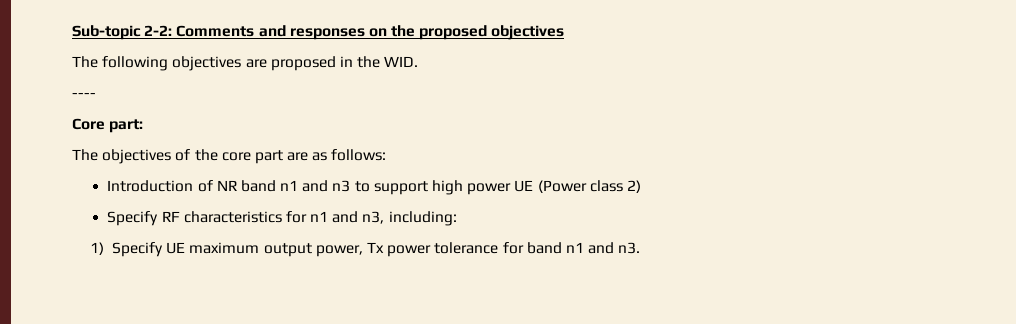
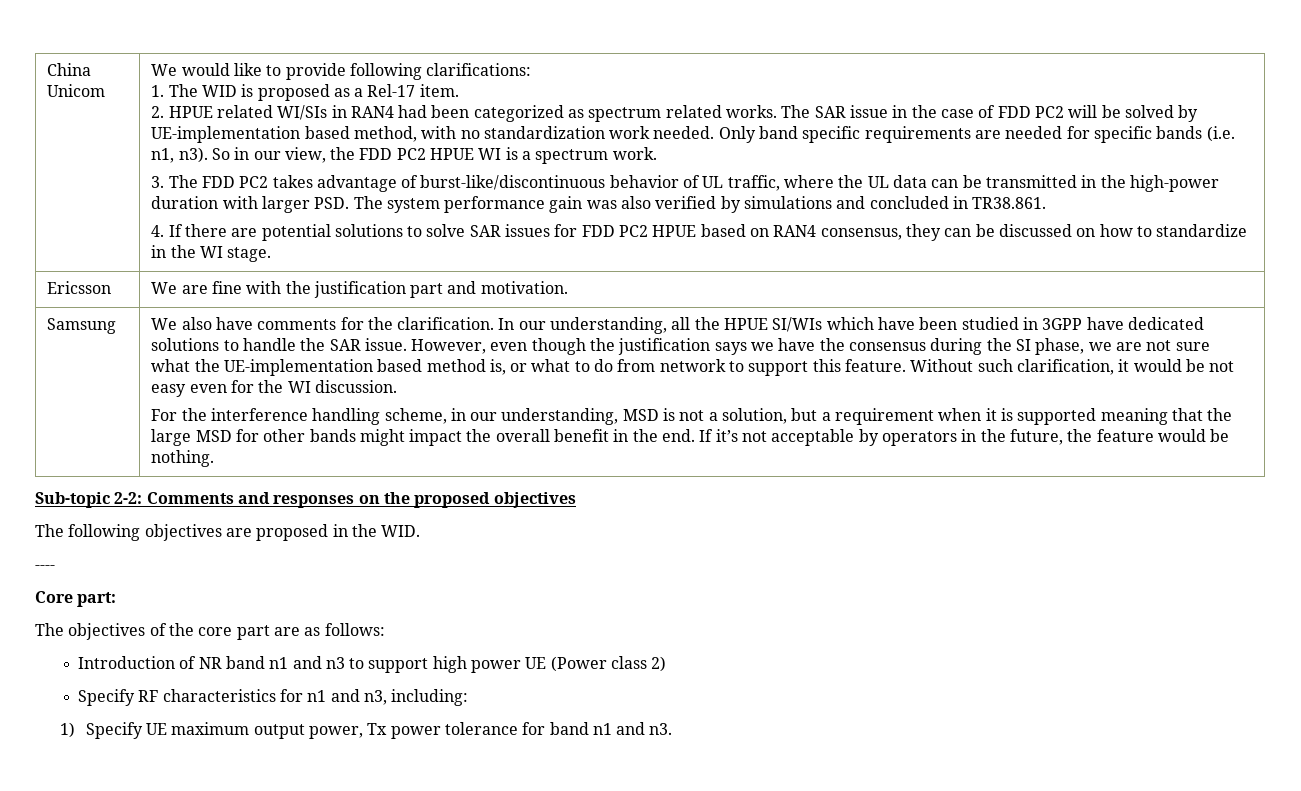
+ China Unicom | We would like to provide following clarifications:
+ 1. The WID is proposed as a Rel-17 item.
+ 2. HPUE related WI/SIs in RAN4 had been categorized as spectrum related works. The SAR issue in the case of FDD PC2 will be solved by UE-implementation based method, with no standardization work needed. Only band specific requirements are needed for specific bands (i.e. n1, n3). So in our view, the FDD PC2 HPUE WI is a spectrum work.
+ 3. The FDD PC2 takes advantage of burst-like/discontinuous behavior of UL traffic, where the UL data can be transmitted in the high-power duration with larger PSD. The system performance gain was also verified by simulations and concluded in TR38.861.
+ 4. If there are potential solutions to solve SAR issues for FDD PC2 HPUE based on RAN4 consensus, they can be discussed on how to standardize in the WI stage.
+ Ericsson | We are fine with the justification part and motivation.
+ Samsung | We also have comments for the clarification. In our understanding, all the HPUE SI/WIs which have been studied in 3GPP have dedicated solutions to handle the SAR issue. However, even though the justification says we have the consensus during the SI phase, we are not sure what the UE-implementation based method is, or what to do from network to support this feature. Without such clarification, it would be not easy even for the WI discussion.
+ For the interference handling scheme, in our understanding, MSD is not a solution, but a requirement when it is supported meaning that the large MSD for other bands might impact the overall benefit in the end. If it’s not acceptable by operators in the future, the feature would be nothing.

